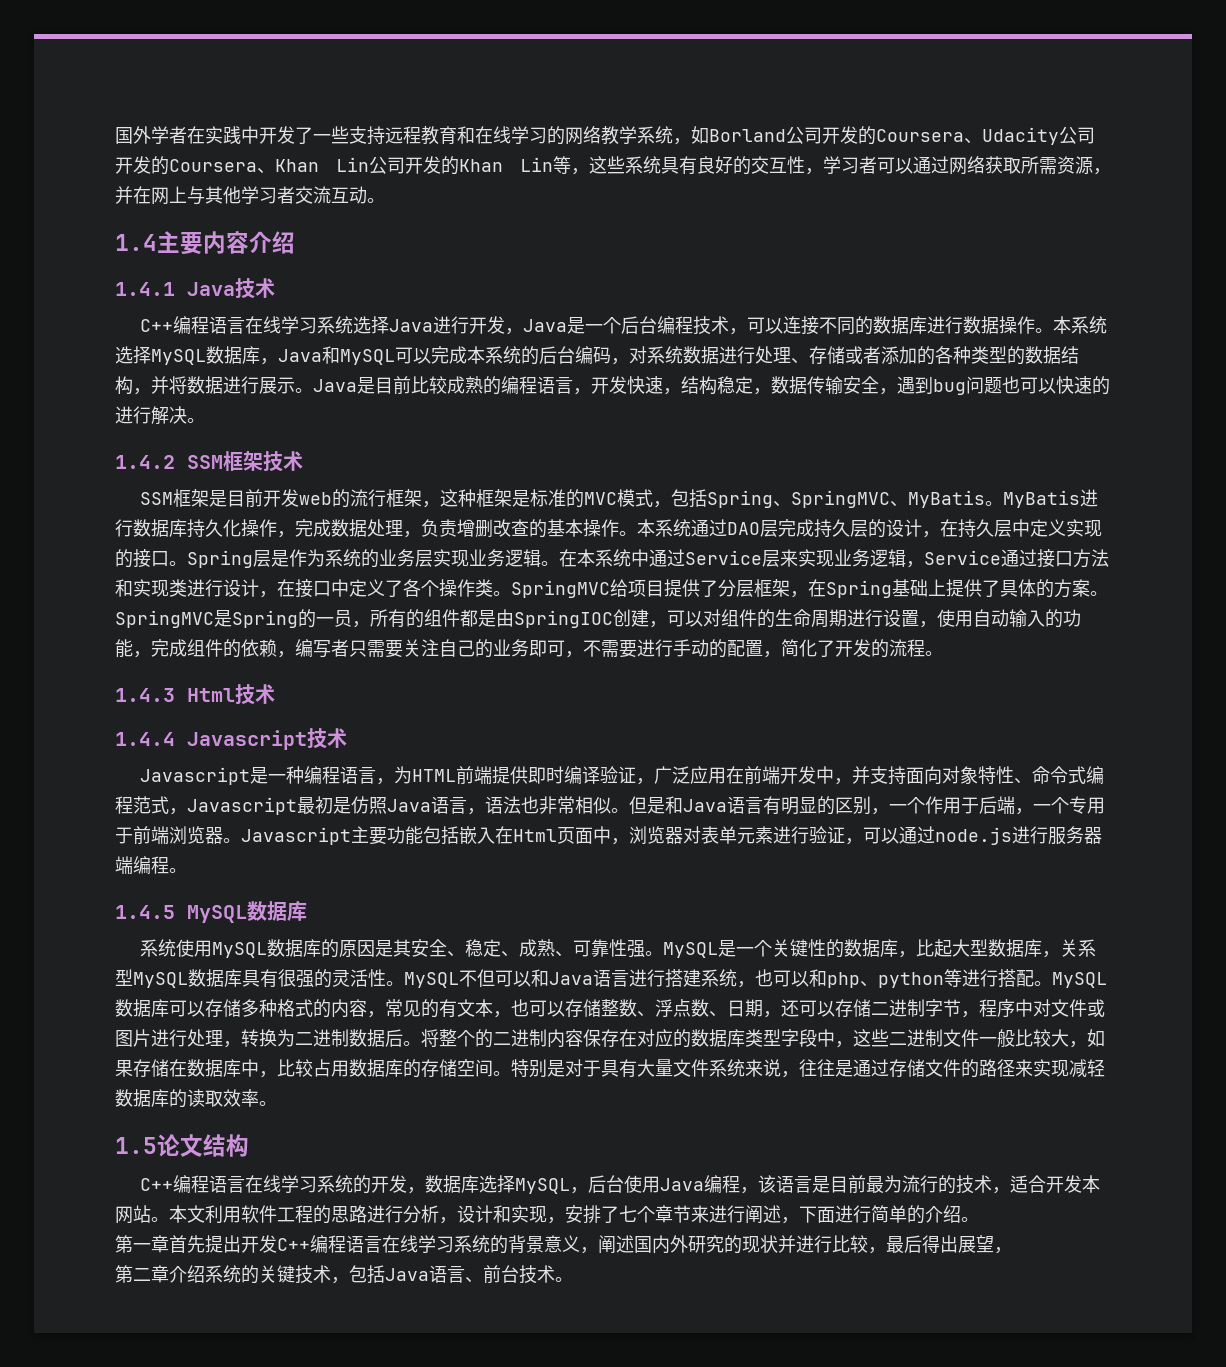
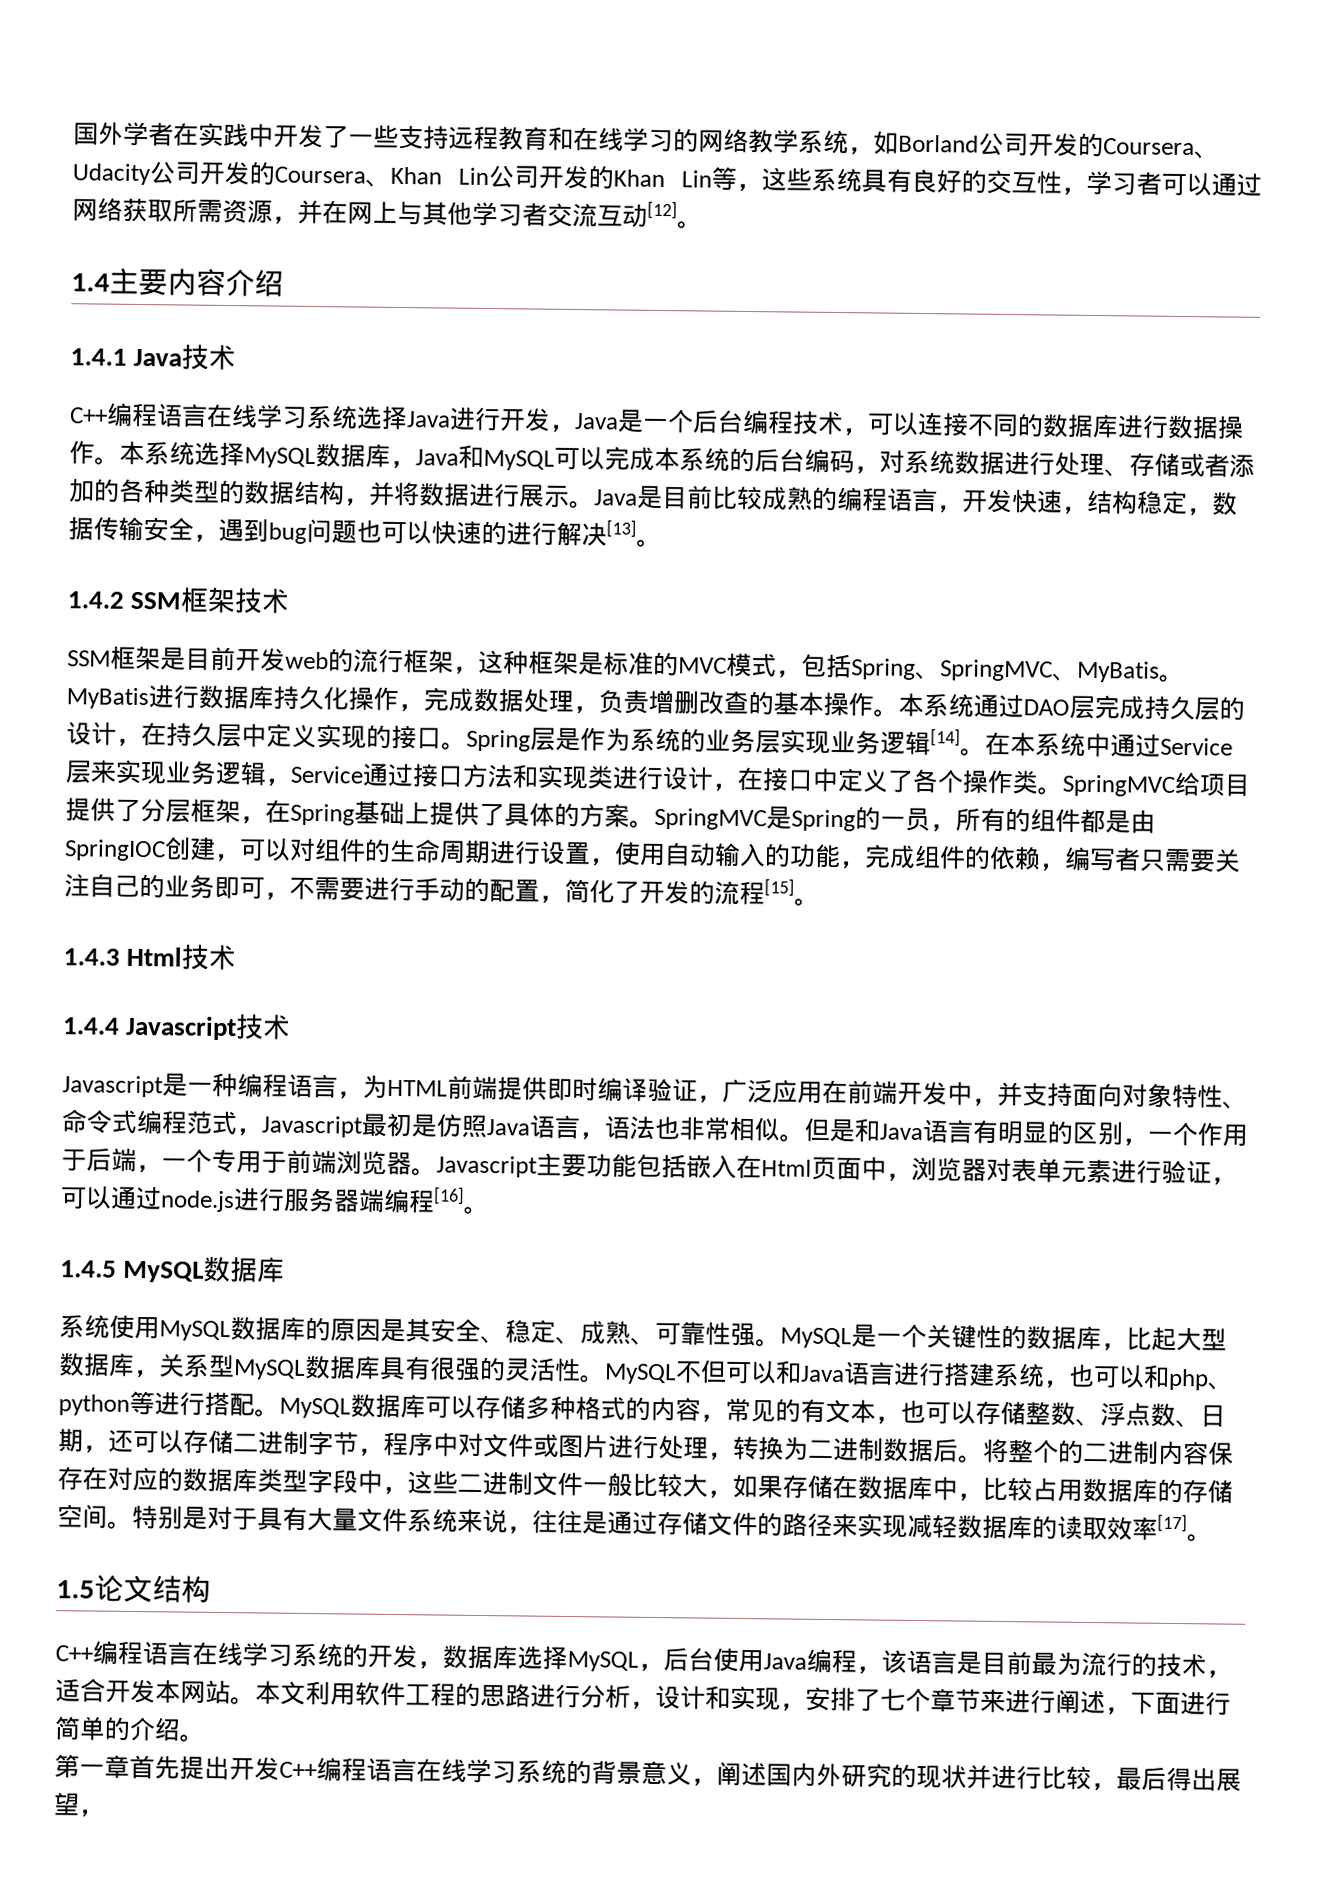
- 国外学者在实践中开发了一些支持远程教育和在线学习的网络教学系统，如Borland公司开发的Coursera、Udacity公司开发的Coursera、Khan Lin公司开发的Khan Lin等，这些系统具有良好的交互性，学习者可以通过网络获取所需资源，并在网上与其他学习者交流互动。
+ 国外学者在实践中开发了一些支持远程教育和在线学习的网络教学系统，如Borland公司开发的Coursera、Udacity公司开发的Coursera、Khan Lin公司开发的Khan Lin等，这些系统具有良好的交互性，学习者可以通过网络获取所需资源，并在网上与其他学习者交流互动[12]。
- Java是目前比较成熟的编程语言，开发快速，结构稳定，数据传输安全，遇到bug问题也可以快速的进行解决。
+ Java是目前比较成熟的编程语言，开发快速，结构稳定，数据传输安全，遇到bug问题也可以快速的进行解决[13]。
- Spring层是作为系统的业务层实现业务逻辑。
+ Spring层是作为系统的业务层实现业务逻辑[14]。
- SpringMVC是Spring的一员，所有的组件都是由SpringIOC创建，可以对组件的生命周期进行设置，使用自动输入的功能，完成组件的依赖，编写者只需要关注自己的业务即可，不需要进行手动的配置，简化了开发的流程。
+ SpringMVC是Spring的一员，所有的组件都是由SpringIOC创建，可以对组件的生命周期进行设置，使用自动输入的功能，完成组件的依赖，编写者只需要关注自己的业务即可，不需要进行手动的配置，简化了开发的流程[15]。
- Javascript主要功能包括嵌入在Html页面中，浏览器对表单元素进行验证，可以通过node.js进行服务器端编程。
+ Javascript主要功能包括嵌入在Html页面中，浏览器对表单元素进行验证，可以通过node.js进行服务器端编程[16]。
- 特别是对于具有大量文件系统来说，往往是通过存储文件的路径来实现减轻数据库的读取效率。
+ 特别是对于具有大量文件系统来说，往往是通过存储文件的路径来实现减轻数据库的读取效率[17]。
- 第二章介绍系统的关键技术，包括Java语言、前台技术。

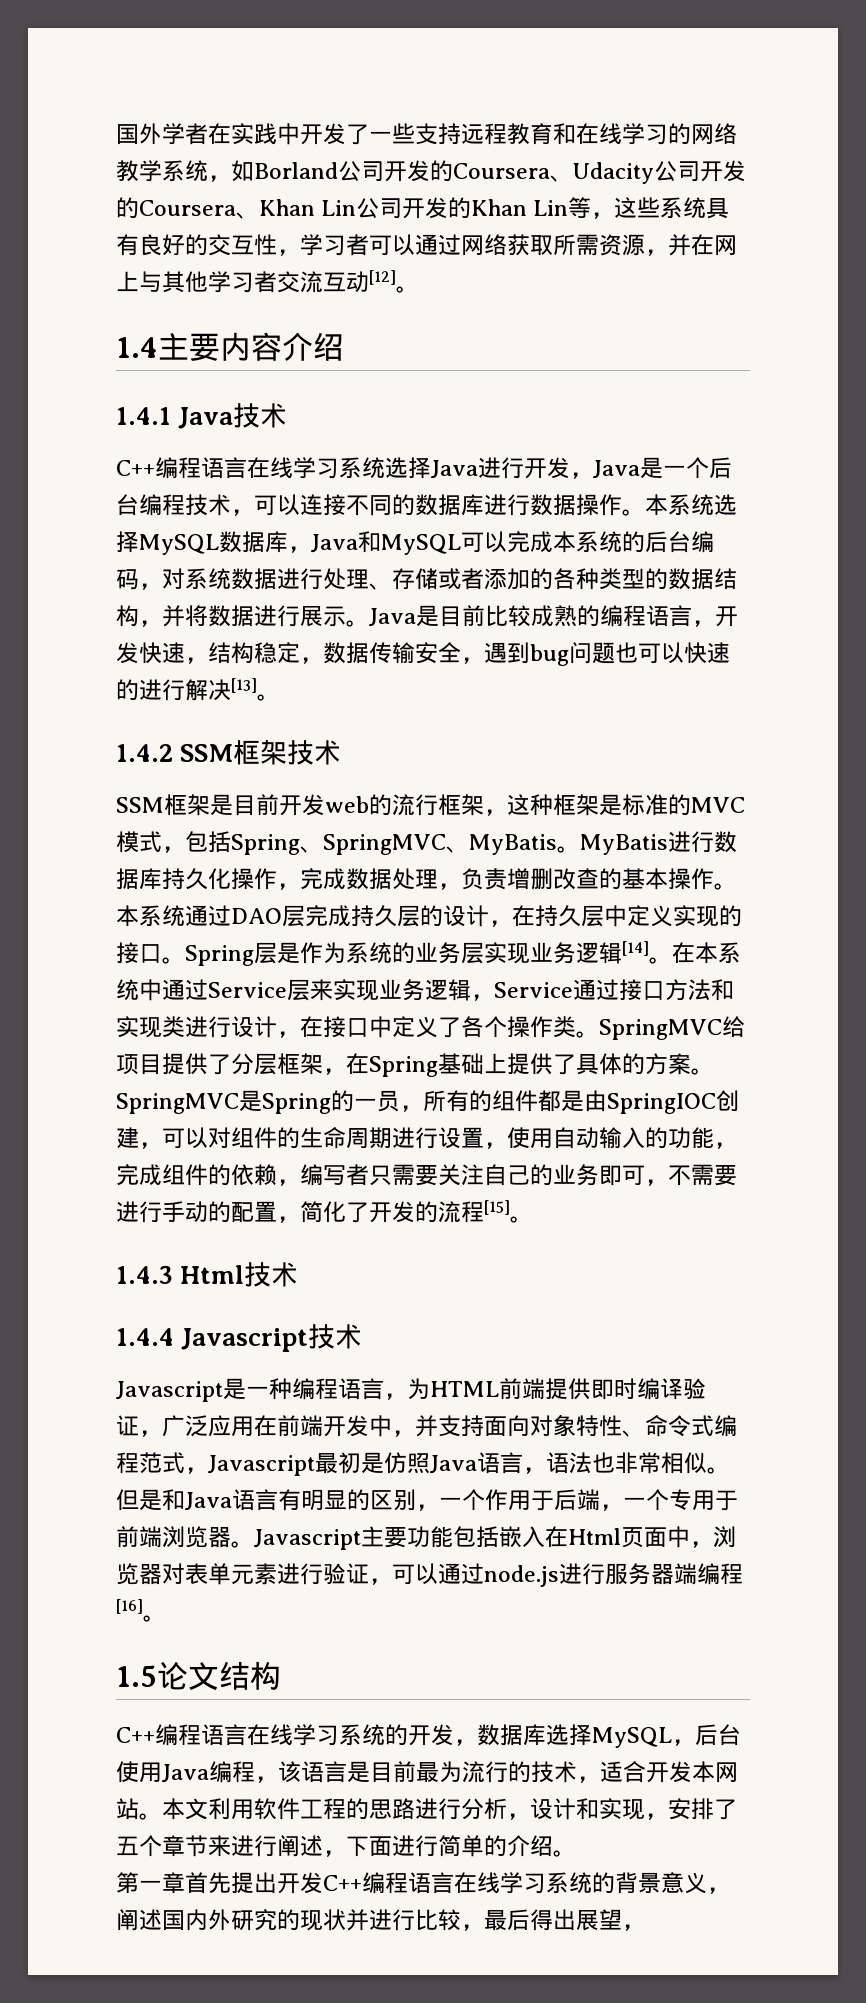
- 1.4.5 MySQL数据库
- 系统使用MySQL数据库的原因是其安全、稳定、成熟、可靠性强。MySQL是一个关键性的数据库，比起大型数据库，关系型MySQL数据库具有很强的灵活性。MySQL不但可以和Java语言进行搭建系统，也可以和php、python等进行搭配。MySQL数据库可以存储多种格式的内容，常见的有文本，也可以存储整数、浮点数、日期，还可以存储二进制字节，程序中对文件或图片进行处理，转换为二进制数据后。将整个的二进制内容保存在对应的数据库类型字段中，这些二进制文件一般比较大，如果存储在数据库中，比较占用数据库的存储空间。特别是对于具有大量文件系统来说，往往是通过存储文件的路径来实现减轻数据库的读取效率[17]。
- 本文利用软件工程的思路进行分析，设计和实现，安排了七个章节来进行阐述，下面进行简单的介绍。
+ 本文利用软件工程的思路进行分析，设计和实现，安排了五个章节来进行阐述，下面进行简单的介绍。

